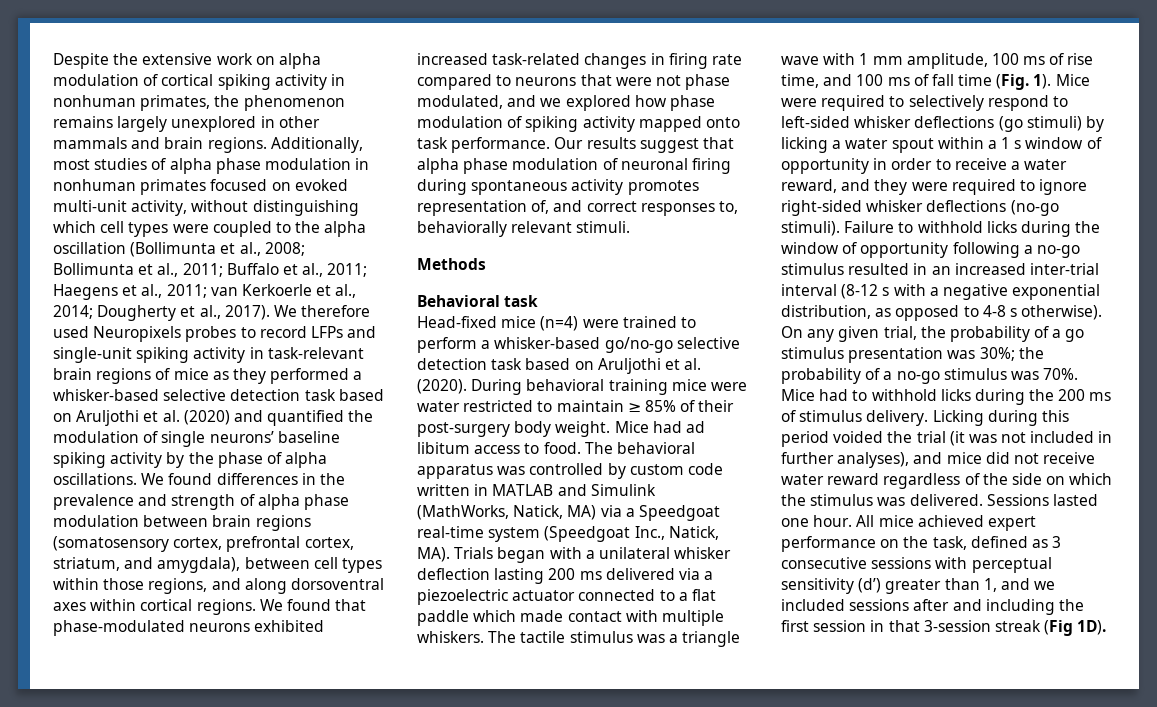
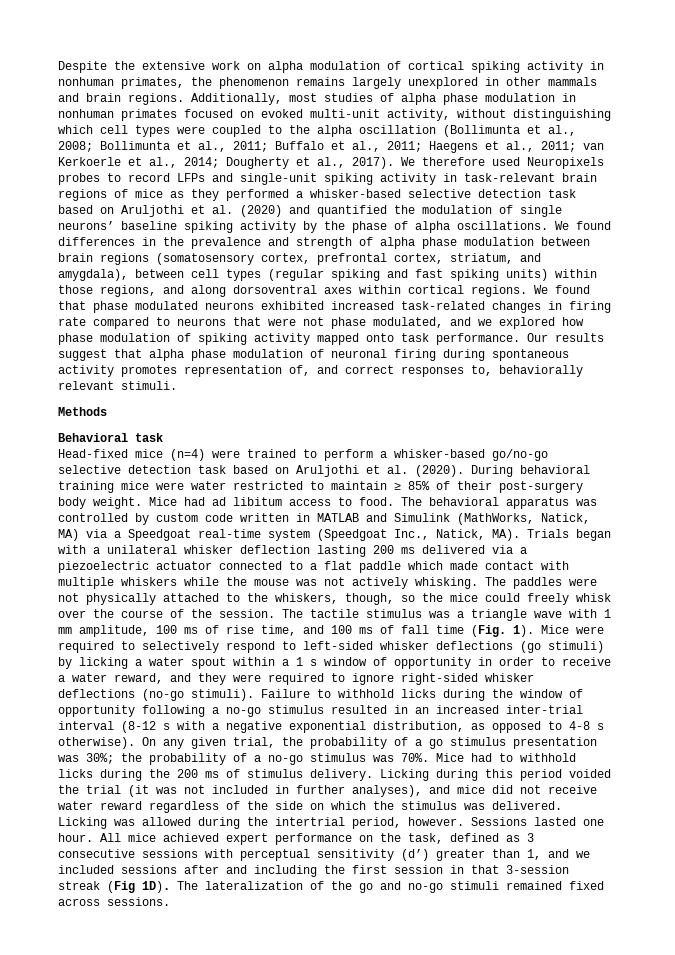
- We found differences in the prevalence and strength of alpha phase modulation between brain regions (somatosensory cortex, prefrontal cortex, striatum, and amygdala), between cell types within those regions, and along dorsoventral axes within cortical regions.
+ We found differences in the prevalence and strength of alpha phase modulation between brain regions (somatosensory cortex, prefrontal cortex, striatum, and amygdala), between cell types (regular spiking and fast spiking units) within those regions, and along dorsoventral axes within cortical regions.
- We found that phase-modulated neurons exhibited increased task-related changes in firing rate compared to neurons that were not phase modulated, and we explored how phase modulation of spiking activity mapped onto task performance.
+ We found that phase modulated neurons exhibited increased task-related changes in firing rate compared to neurons that were not phase modulated, and we explored how phase modulation of spiking activity mapped onto task performance.
- The behavioral apparatus was controlled by custom code written in MATLAB and Simulink (MathWorks, Natick, MA) via a Speedgoat real-time system (Speedgoat Inc., Natick, MA). Trials began with a unilateral whisker deflection lasting 200 ms delivered via a piezoelectric actuator connected to a flat paddle which made contact with multiple whiskers.
+ The behavioral apparatus was controlled by custom code written in MATLAB and Simulink (MathWorks, Natick, MA) via a Speedgoat real-time system (Speedgoat Inc., Natick, MA). Trials began with a unilateral whisker deflection lasting 200 ms delivered via a piezoelectric actuator connected to a flat paddle which made contact with multiple whiskers while the mouse was not actively whisking. The paddles were not physically attached to the whiskers, though, so the mice could freely whisk over the course of the session.
+ Licking was allowed during the intertrial period, however.
+ The lateralization of the go and no-go stimuli remained fixed across sessions.

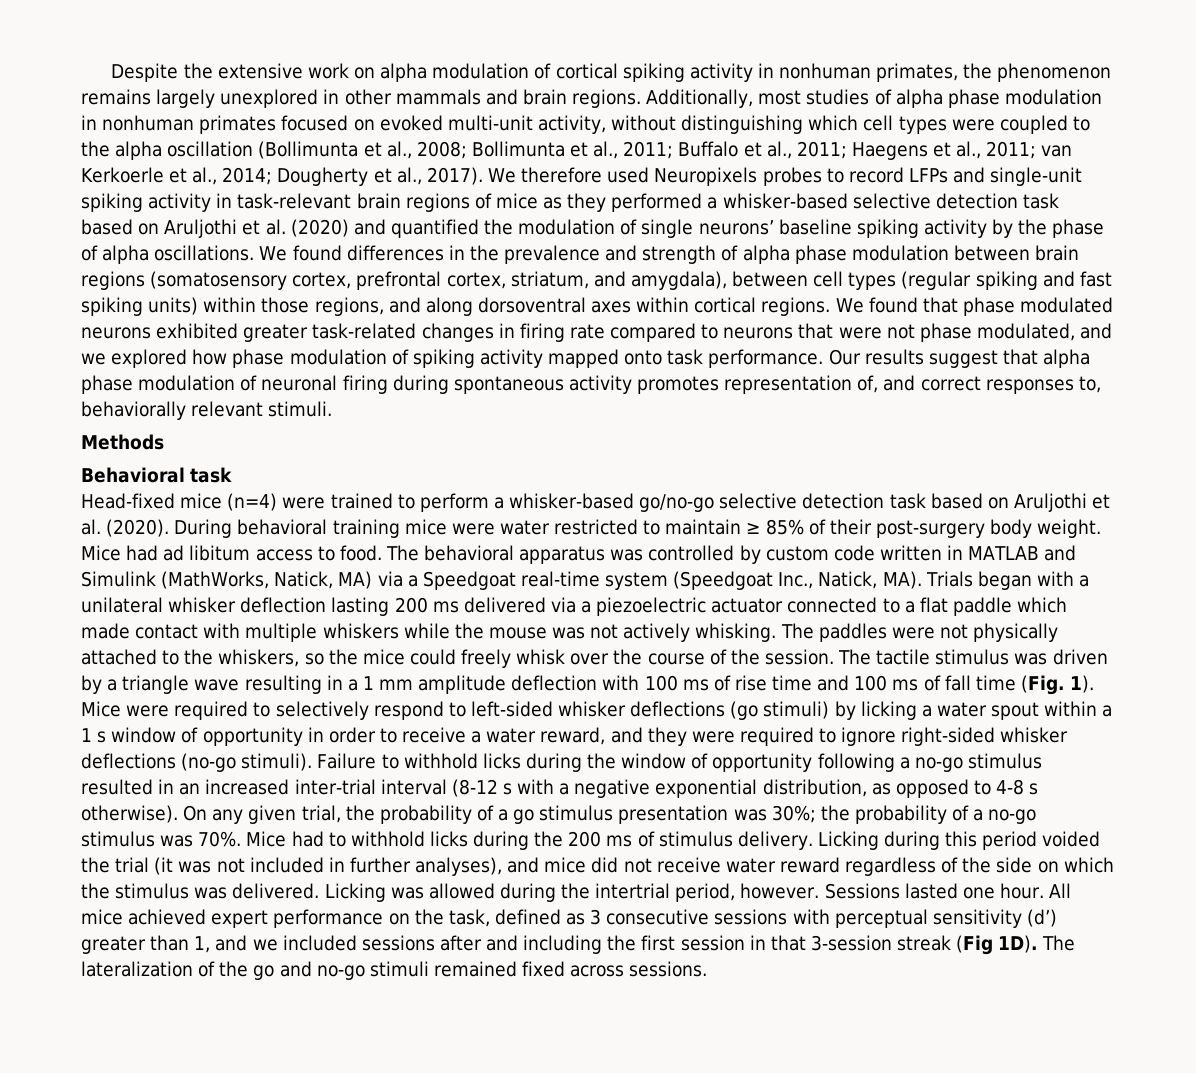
- We found that phase modulated neurons exhibited increased task-related changes in firing rate compared to neurons that were not phase modulated, and we explored how phase modulation of spiking activity mapped onto task performance.
+ We found that phase modulated neurons exhibited greater task-related changes in firing rate compared to neurons that were not phase modulated, and we explored how phase modulation of spiking activity mapped onto task performance.
- The paddles were not physically attached to the whiskers, though, so the mice could freely whisk over the course of the session.
+ The paddles were not physically attached to the whiskers, so the mice could freely whisk over the course of the session.
- The tactile stimulus was a triangle wave with 1 mm amplitude, 100 ms of rise time, and 100 ms of fall time (Fig. 1).
+ The tactile stimulus was driven by a triangle wave resulting in a 1 mm amplitude deflection with 100 ms of rise time and 100 ms of fall time (Fig. 1).

